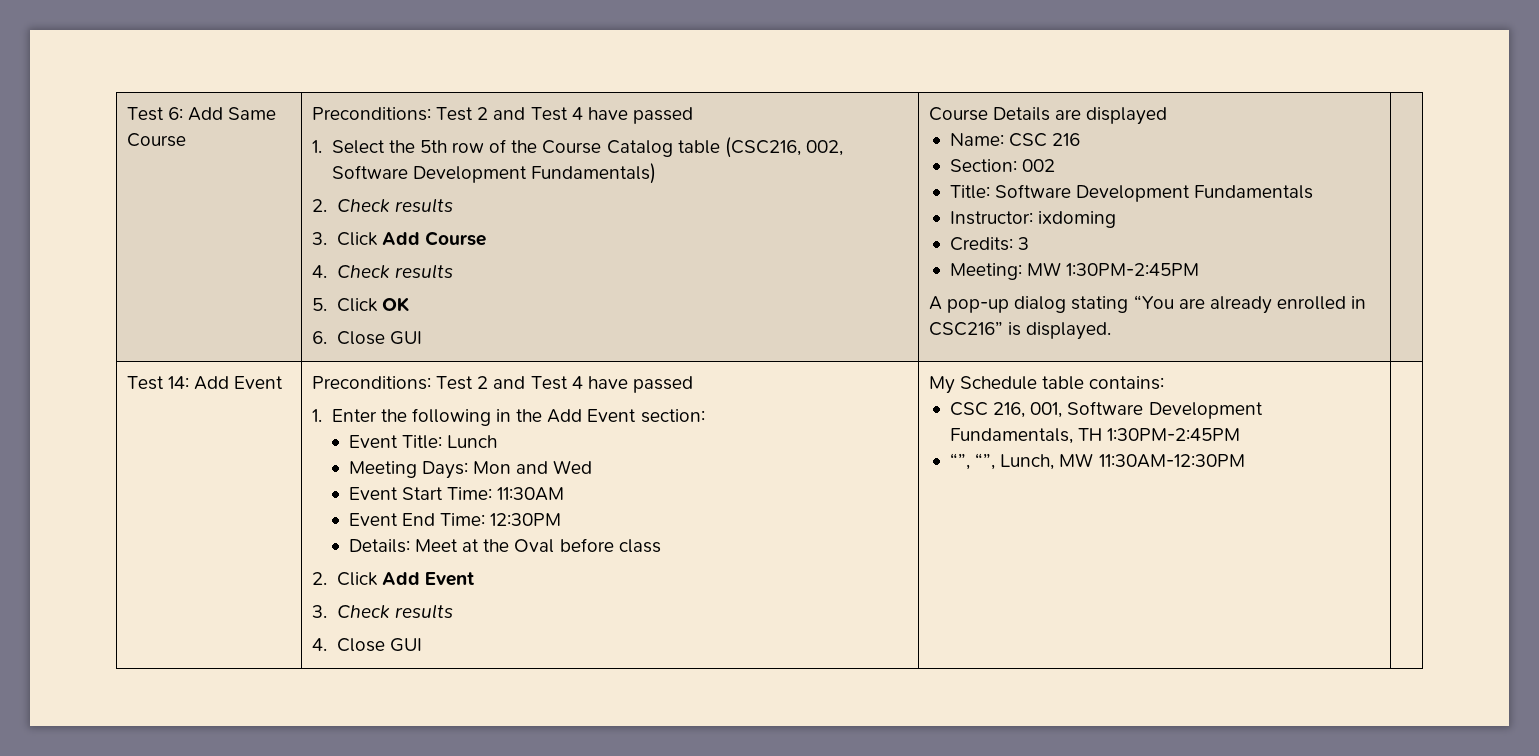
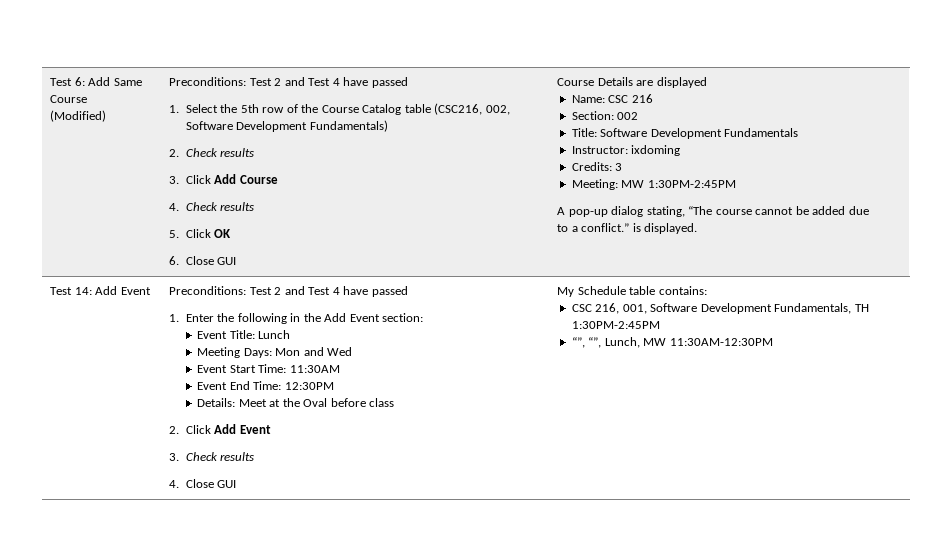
+ (Modified)
- A pop-up dialog stating “You are already enrolled in CSC216” is displayed.
+ A pop-up dialog stating, “The course cannot be added due to a conflict.” is displayed.

